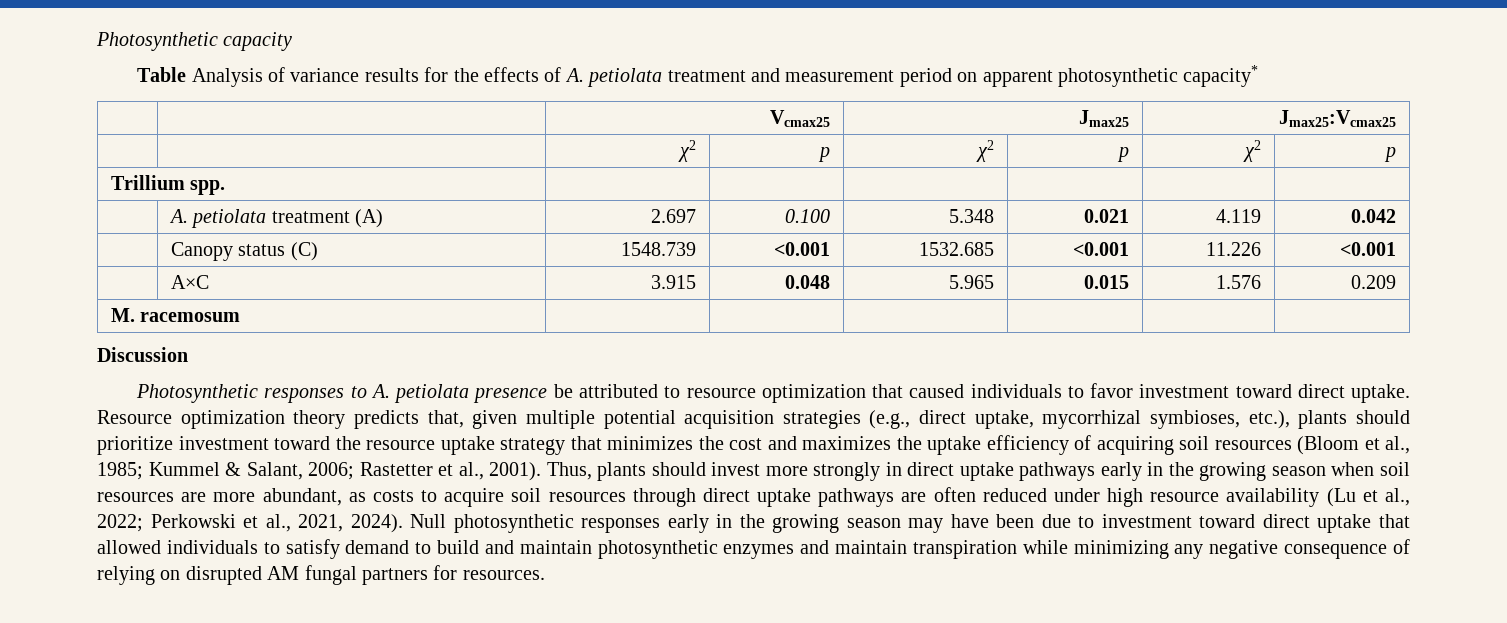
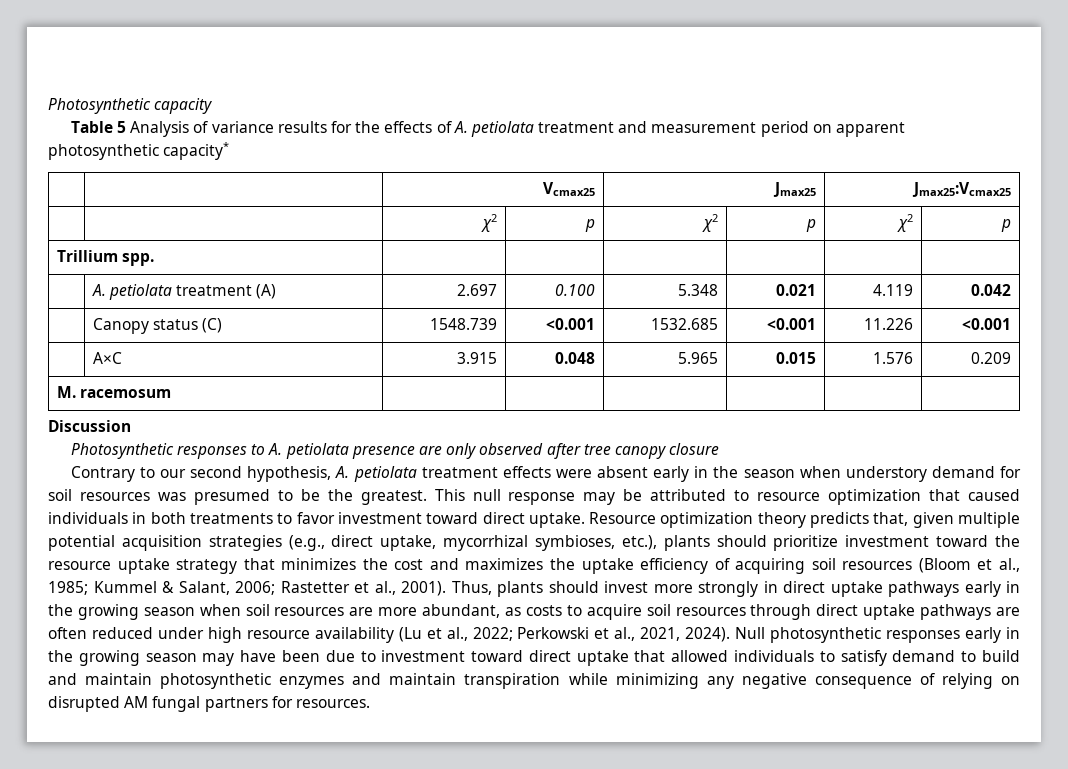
- Table Analysis of variance results for the effects of A. petiolata treatment and measurement period on apparent photosynthetic capacity*
+ Table 5 Analysis of variance results for the effects of A. petiolata treatment and measurement period on apparent photosynthetic capacity*
- Photosynthetic responses to A. petiolata presence be attributed to resource optimization that caused individuals to favor investment toward direct uptake.
+ Photosynthetic responses to A. petiolata presence are only observed after tree canopy closure
+ Contrary to our second hypothesis, A. petiolata treatment effects were absent early in the season when understory demand for soil resources was presumed to be the greatest. This null response may be attributed to resource optimization that caused individuals in both treatments to favor investment toward direct uptake.

